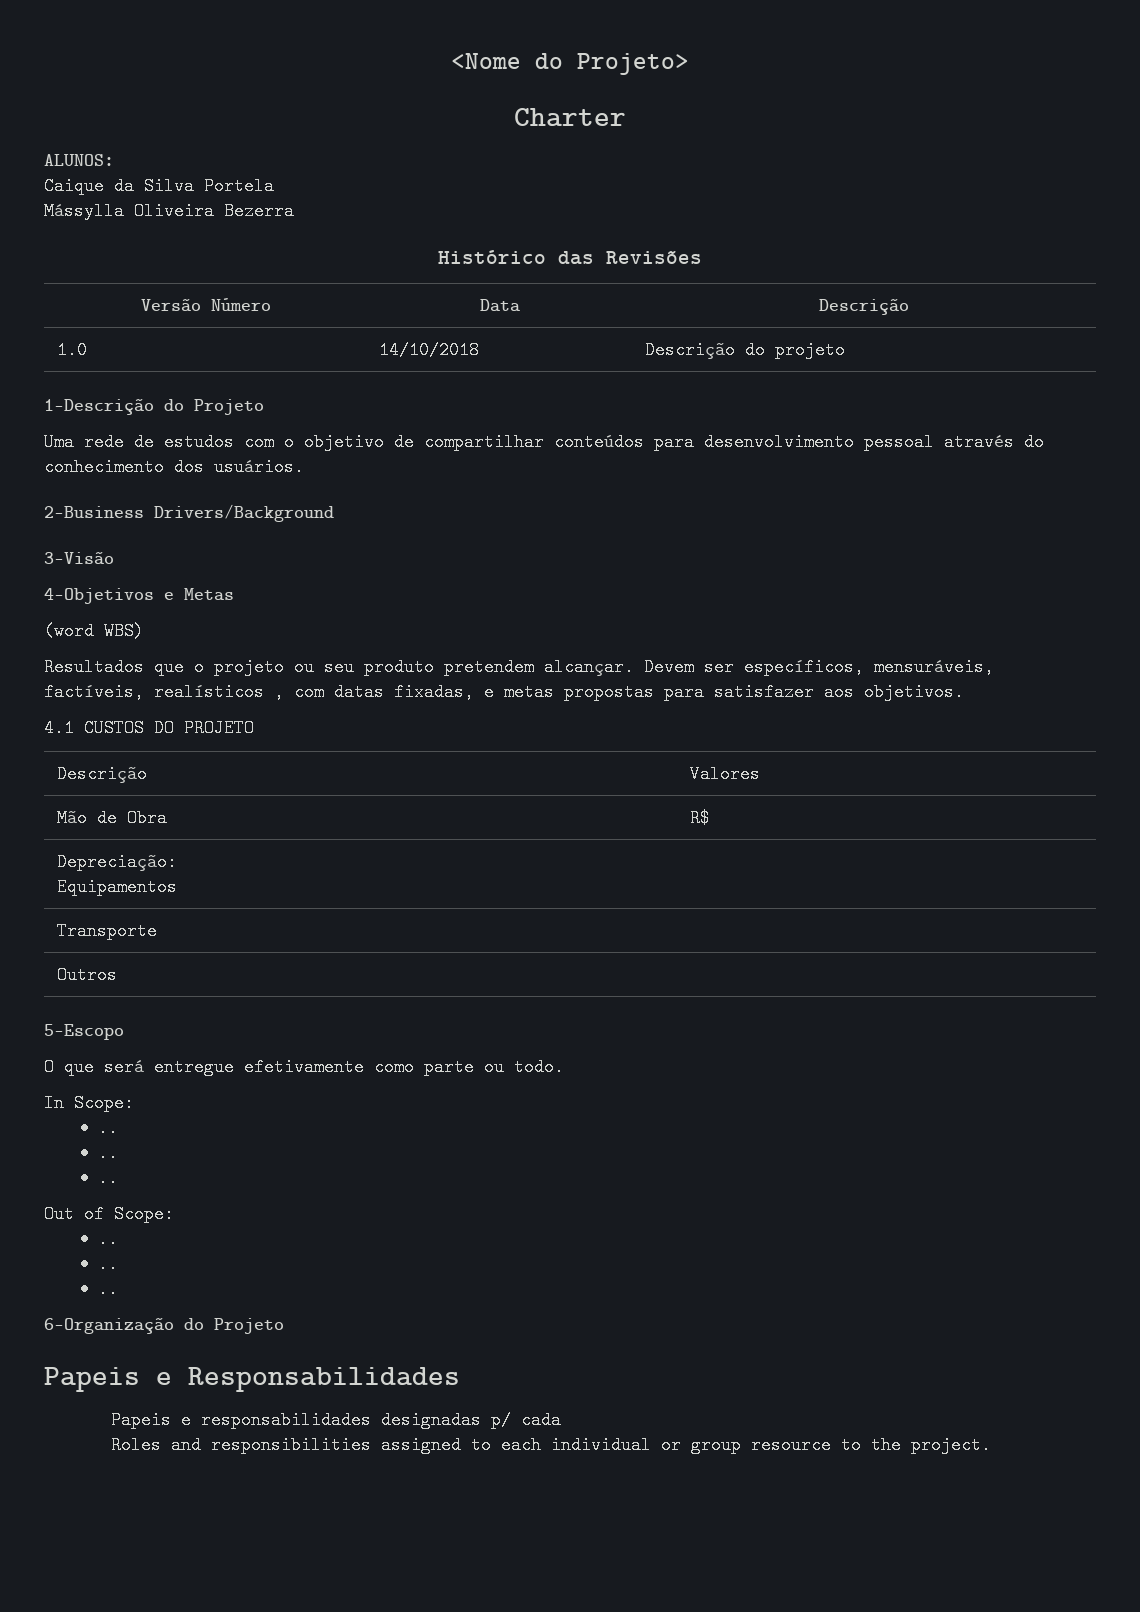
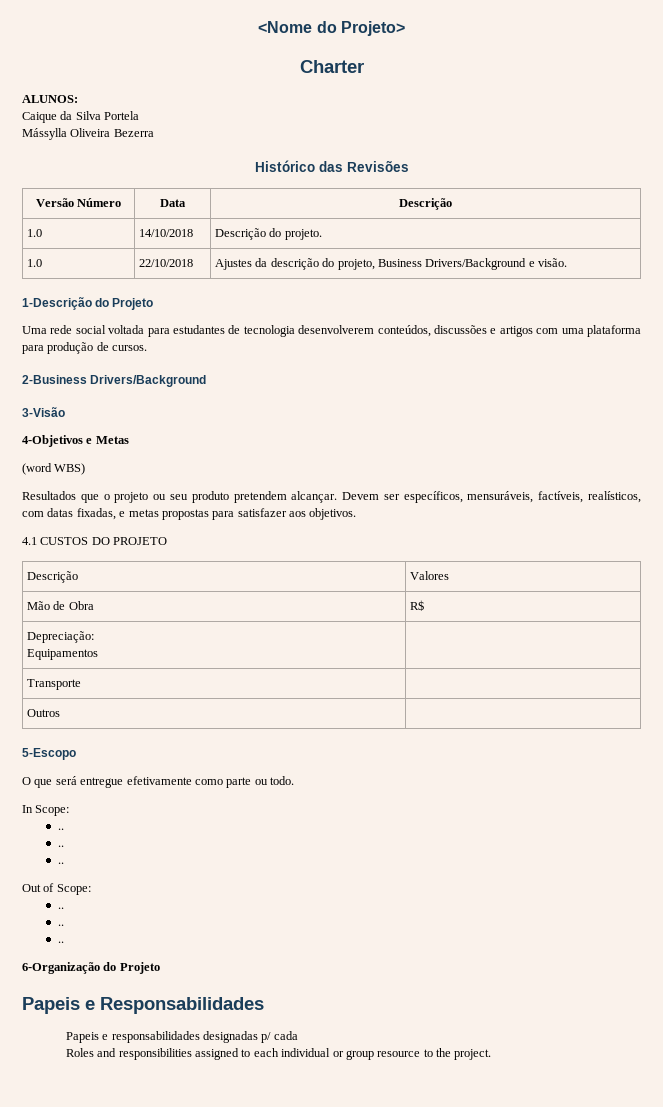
- 1.0 | 14/10/2018 | Descrição do projeto
+ 1.0 | 14/10/2018 | Descrição do projeto.
+ 1.0 | 22/10/2018 | Ajustes da descrição do projeto, Business Drivers/Background e visão.
- Uma rede de estudos com o objetivo de compartilhar conteúdos para desenvolvimento pessoal através do conhecimento dos usuários.
+ Uma rede social voltada para estudantes de tecnologia desenvolverem conteúdos, discussões e artigos com uma plataforma para produção de cursos.
- Devem ser específicos, mensuráveis, factíveis, realísticos , com datas fixadas, e metas propostas para satisfazer aos objetivos.
+ Devem ser específicos, mensuráveis, factíveis, realísticos, com datas fixadas, e metas propostas para satisfazer aos objetivos.

